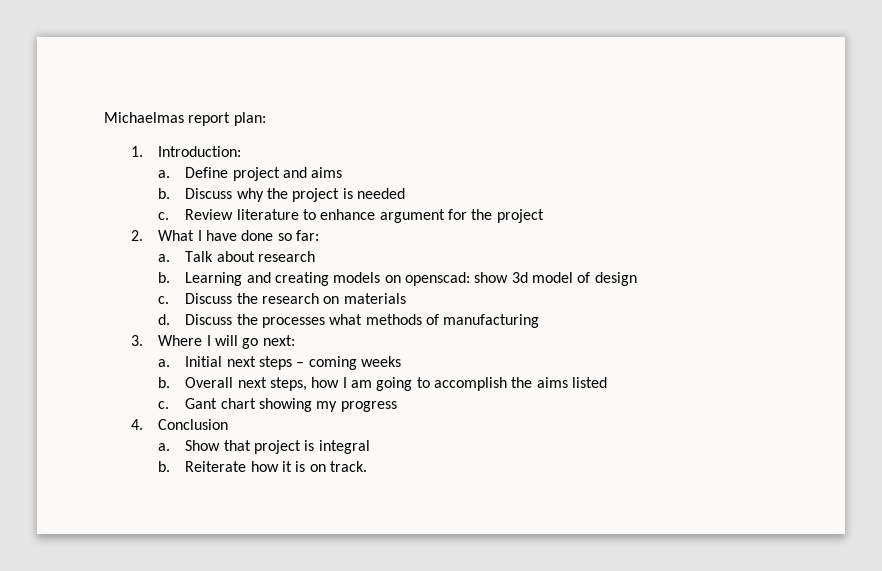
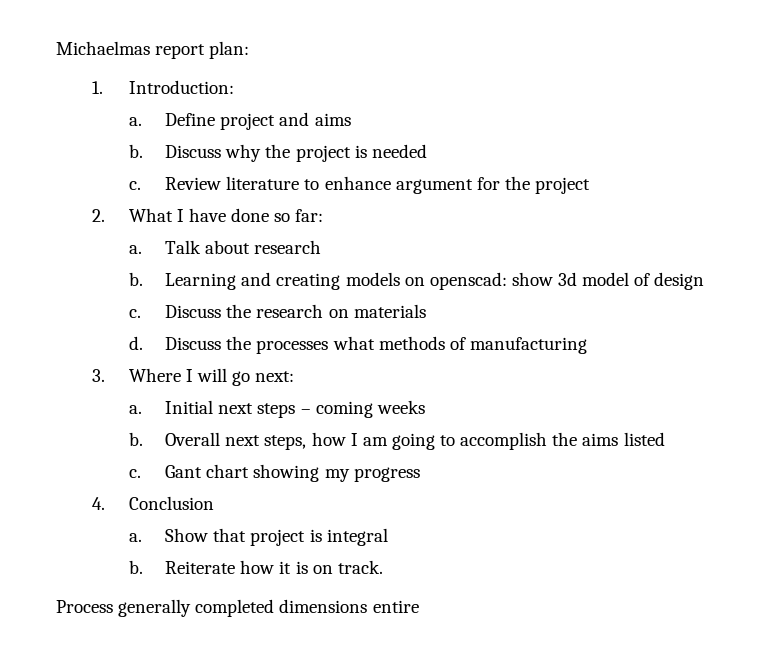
+ Process generally completed dimensions entire

